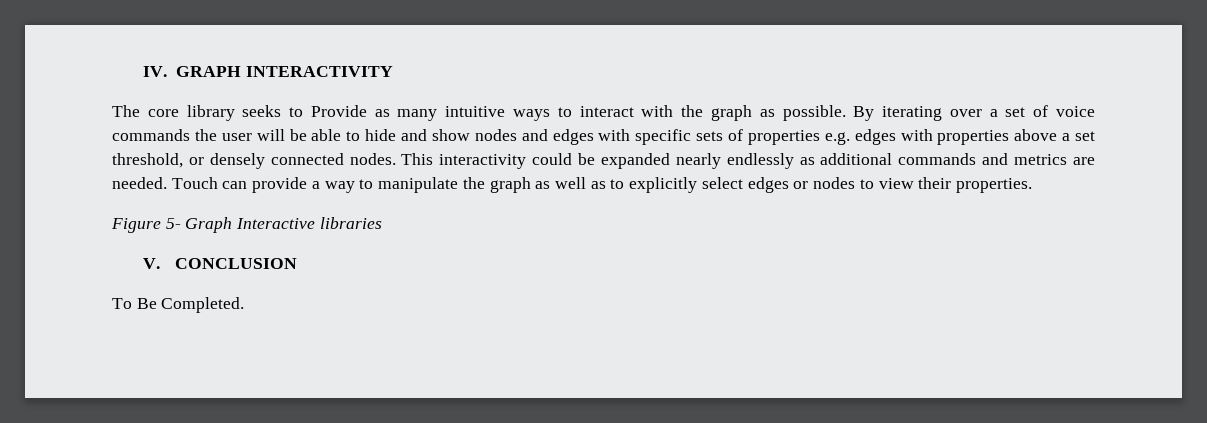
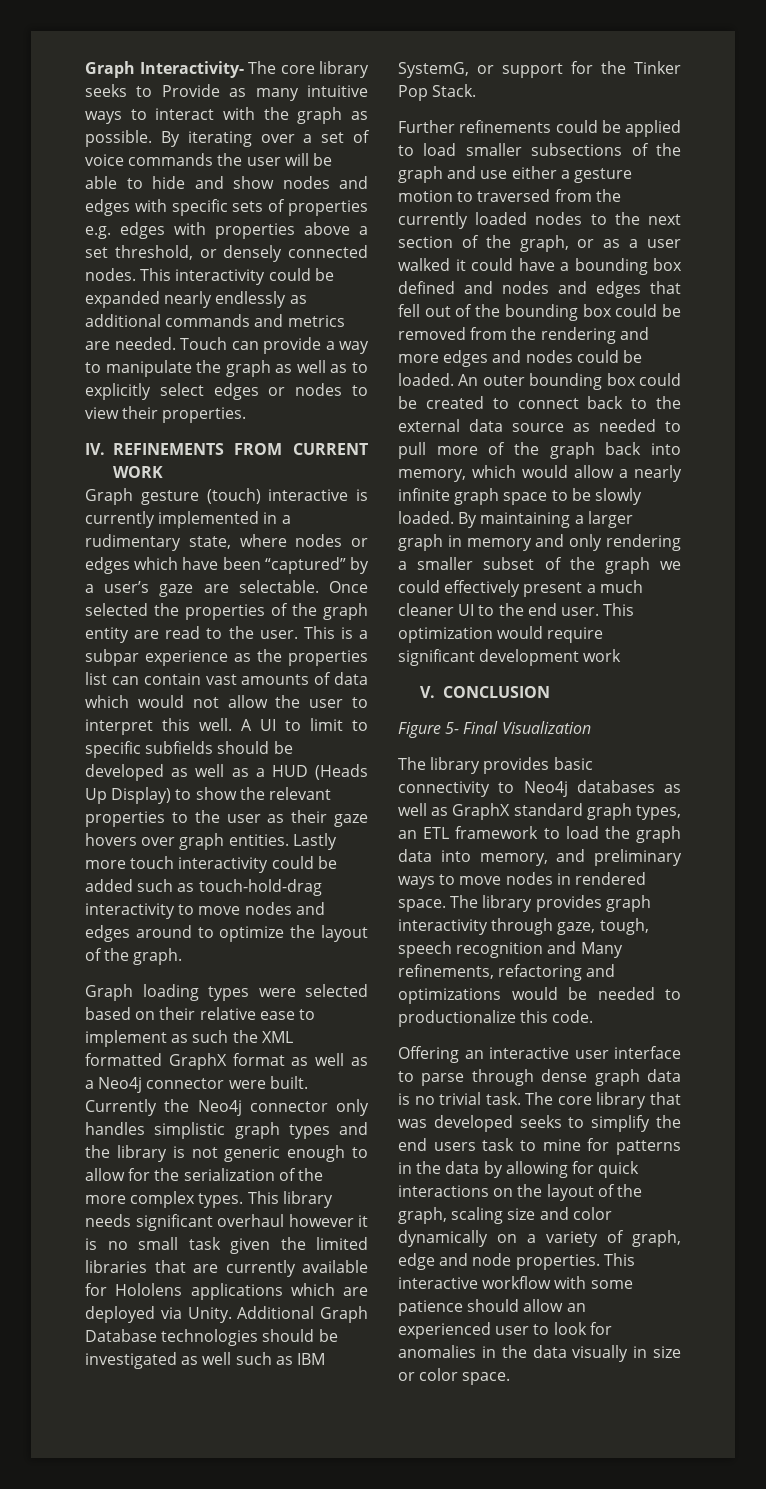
- IV. GRAPH INTERACTIVITY
- The core library seeks to Provide as many intuitive ways to interact with the graph as possible.
+ Graph Interactivity- The core library seeks to Provide as many intuitive ways to interact with the graph as possible.
- Figure 5- Graph Interactive libraries
+ IV. REFINEMENTS FROM CURRENT WORK
+ Graph gesture (touch) interactive is currently implemented in a rudimentary state, where nodes or edges which have been “captured” by a user’s gaze are selectable. Once selected the properties of the graph entity are read to the user. This is a subpar experience as the properties list can contain vast amounts of data which would not allow the user to interpret this well. A UI to limit to specific subfields should be developed as well as a HUD (Heads Up Display) to show the relevant properties to the user as their gaze hovers over graph entities. Lastly more touch interactivity could be added such as touch-hold-drag interactivity to move nodes and edges around to optimize the layout of the graph.
+ Graph loading types were selected based on their relative ease to implement as such the XML formatted GraphX format as well as a Neo4j connector were built. Currently the Neo4j connector only handles simplistic graph types and the library is not generic enough to allow for the serialization of the more complex types. This library needs significant overhaul however it is no small task given the limited libraries that are currently available for Hololens applications which are deployed via Unity. Additional Graph Database technologies should be investigated as well such as IBM SystemG, or support for the Tinker Pop Stack.
+ Further refinements could be applied to load smaller subsections of the graph and use either a gesture motion to traversed from the currently loaded nodes to the next section of the graph, or as a user walked it could have a bounding box defined and nodes and edges that fell out of the bounding box could be removed from the rendering and more edges and nodes could be loaded. An outer bounding box could be created to connect back to the external data source as needed to pull more of the graph back into memory, which would allow a nearly infinite graph space to be slowly loaded. By maintaining a larger graph in memory and only rendering a smaller subset of the graph we could effectively present a much cleaner UI to the end user. This optimization would require significant development work
  V. CONCLUSION
- To Be Completed.
+ Figure 5- Final Visualization
+ The library provides basic connectivity to Neo4j databases as well as GraphX standard graph types, an ETL framework to load the graph data into memory, and preliminary ways to move nodes in rendered space. The library provides graph interactivity through gaze, tough, speech recognition and Many refinements, refactoring and optimizations would be needed to productionalize this code.
+ Offering an interactive user interface to parse through dense graph data is no trivial task. The core library that was developed seeks to simplify the end users task to mine for patterns in the data by allowing for quick interactions on the layout of the graph, scaling size and color dynamically on a variety of graph, edge and node properties. This interactive workflow with some patience should allow an experienced user to look for anomalies in the data visually in size or color space.

